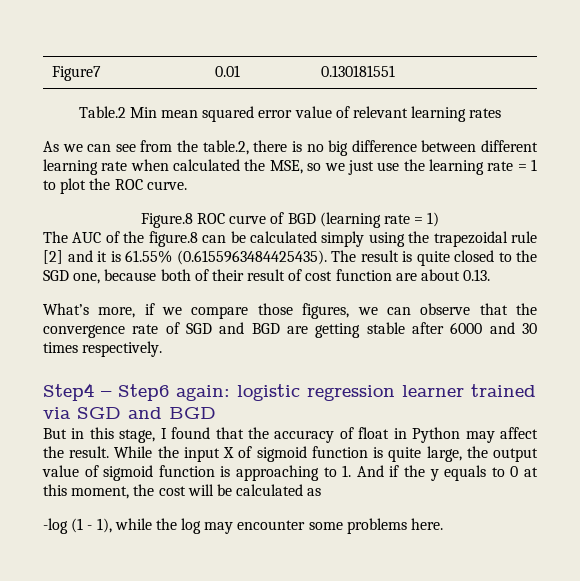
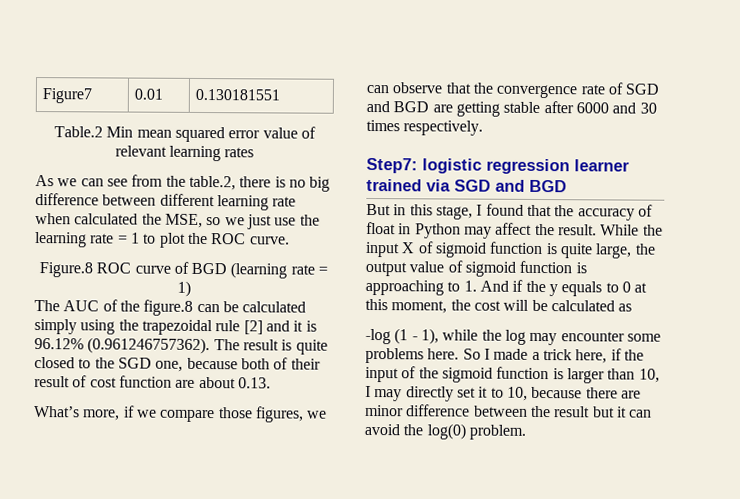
- The AUC of the figure.8 can be calculated simply using the trapezoidal rule [2] and it is 61.55% (0.6155963484425435). The result is quite closed to the SGD one, because both of their result of cost function are about 0.13.
+ The AUC of the figure.8 can be calculated simply using the trapezoidal rule [2] and it is 96.12% (0.961246757362). The result is quite closed to the SGD one, because both of their result of cost function are about 0.13.
- Step4 – Step6 again: logistic regression learner trained via SGD and BGD
+ Step7: logistic regression learner trained via SGD and BGD
+ So I made a trick here, if the input of the sigmoid function is larger than 10, I may directly set it to 10, because there are minor difference between the result but it can avoid the log(0) problem.

